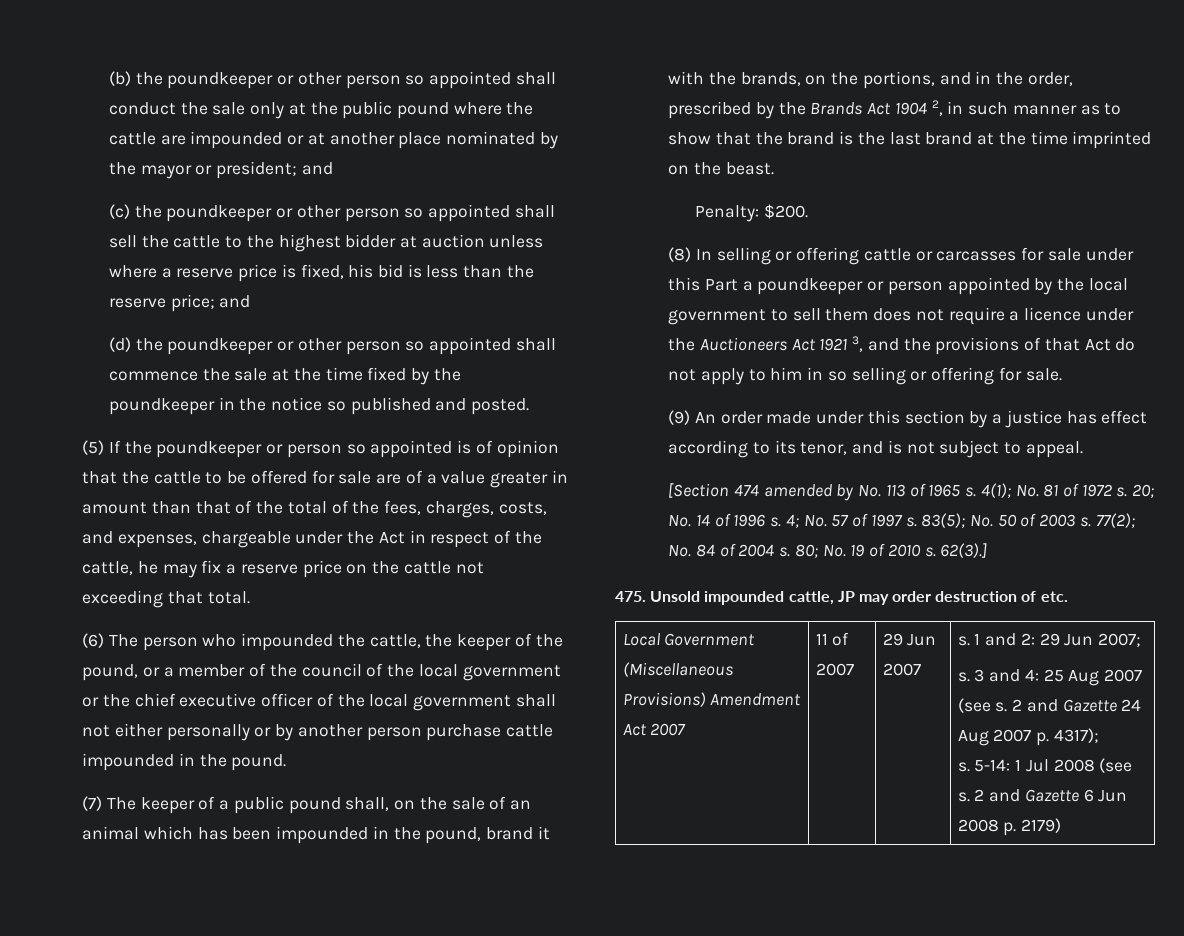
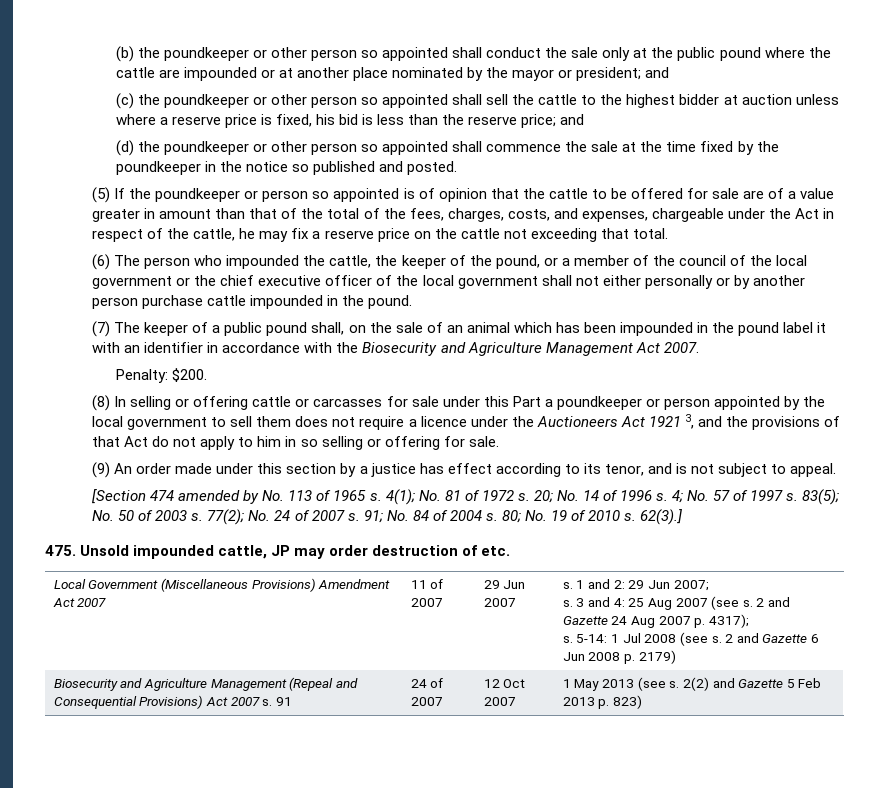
- (7) The keeper of a public pound shall, on the sale of an animal which has been impounded in the pound, brand it with the brands, on the portions, and in the order, prescribed by the Brands Act 1904 2, in such manner as to show that the brand is the last brand at the time imprinted on the beast.
+ (7) The keeper of a public pound shall, on the sale of an animal which has been impounded in the pound label it with an identifier in accordance with the Biosecurity and Agriculture Management Act 2007.
- 77(2); No. 84 of 2004 s.
+ 77(2); No. 24 of 2007 s. 91; No. 84 of 2004 s.
+ Biosecurity and Agriculture Management (Repeal and Consequential Provisions) Act 2007 s. 91 | 24 of 2007 | 12 Oct 2007 | 1 May 2013 (see s. 2(2) and Gazette 5 Feb 2013 p. 823)

